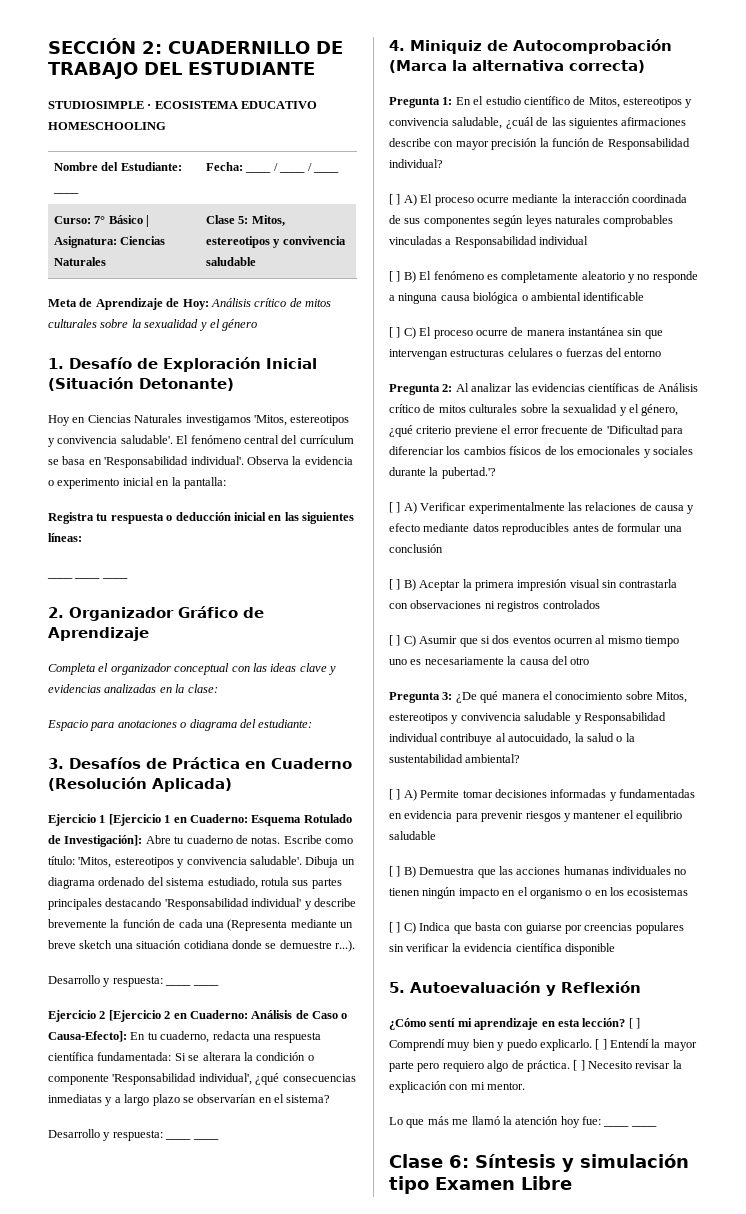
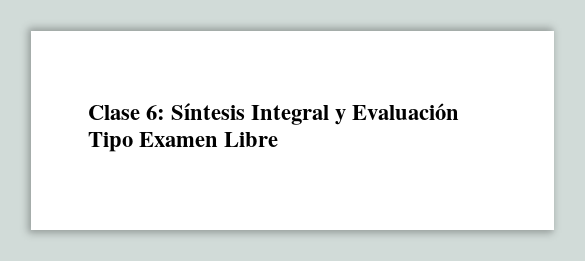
- SECCIÓN 2: CUADERNILLO DE TRABAJO DEL ESTUDIANTE
- STUDIOSIMPLE · ECOSISTEMA EDUCATIVO HOMESCHOOLING
- Nombre del Estudiante: ____ | Fecha: ____ / ____ / ____
- Curso: 7° Básico | Asignatura: Ciencias Naturales | Clase 5: Mitos, estereotipos y convivencia saludable
- Meta de Aprendizaje de Hoy: Análisis crítico de mitos culturales sobre la sexualidad y el género
- 1. Desafío de Exploración Inicial (Situación Detonante)
- Hoy en Ciencias Naturales investigamos 'Mitos, estereotipos y convivencia saludable'. El fenómeno central del currículum se basa en 'Responsabilidad individual'. Observa la evidencia o experimento inicial en la pantalla:
- Registra tu respuesta o deducción inicial en las siguientes líneas:
- ____ ____ ____
- 2. Organizador Gráfico de Aprendizaje
- Completa el organizador conceptual con las ideas clave y evidencias analizadas en la clase:
- Espacio para anotaciones o diagrama del estudiante:
- 3. Desafíos de Práctica en Cuaderno (Resolución Aplicada)
- Ejercicio 1 [Ejercicio 1 en Cuaderno: Esquema Rotulado de Investigación]: Abre tu cuaderno de notas. Escribe como título: 'Mitos, estereotipos y convivencia saludable'. Dibuja un diagrama ordenado del sistema estudiado, rotula sus partes principales destacando 'Responsabilidad individual' y describe brevemente la función de cada una (Representa mediante un breve sketch una situación cotidiana donde se demuestre r...).
- Desarrollo y respuesta: ____ ____
- Ejercicio 2 [Ejercicio 2 en Cuaderno: Análisis de Caso o Causa-Efecto]: En tu cuaderno, redacta una respuesta científica fundamentada: Si se alterara la condición o componente 'Responsabilidad individual', ¿qué consecuencias inmediatas y a largo plazo se observarían en el sistema?
- Desarrollo y respuesta: ____ ____
- 4. Miniquiz de Autocomprobación (Marca la alternativa correcta)
- Pregunta 1: En el estudio científico de Mitos, estereotipos y convivencia saludable, ¿cuál de las siguientes afirmaciones describe con mayor precisión la función de Responsabilidad individual?
- [ ] A) El proceso ocurre mediante la interacción coordinada de sus componentes según leyes naturales comprobables vinculadas a Responsabilidad individual
- [ ] B) El fenómeno es completamente aleatorio y no responde a ninguna causa biológica o ambiental identificable
- [ ] C) El proceso ocurre de manera instantánea sin que intervengan estructuras celulares o fuerzas del entorno
- Pregunta 2: Al analizar las evidencias científicas de Análisis crítico de mitos culturales sobre la sexualidad y el género, ¿qué criterio previene el error frecuente de 'Dificultad para diferenciar los cambios físicos de los emocionales y sociales durante la pubertad.'?
- [ ] A) Verificar experimentalmente las relaciones de causa y efecto mediante datos reproducibles antes de formular una conclusión
- [ ] B) Aceptar la primera impresión visual sin contrastarla con observaciones ni registros controlados
- [ ] C) Asumir que si dos eventos ocurren al mismo tiempo uno es necesariamente la causa del otro
- Pregunta 3: ¿De qué manera el conocimiento sobre Mitos, estereotipos y convivencia saludable y Responsabilidad individual contribuye al autocuidado, la salud o la sustentabilidad ambiental?
- [ ] A) Permite tomar decisiones informadas y fundamentadas en evidencia para prevenir riesgos y mantener el equilibrio saludable
- [ ] B) Demuestra que las acciones humanas individuales no tienen ningún impacto en el organismo o en los ecosistemas
- [ ] C) Indica que basta con guiarse por creencias populares sin verificar la evidencia científica disponible
- 5. Autoevaluación y Reflexión
- ¿Cómo sentí mi aprendizaje en esta lección? [ ] Comprendí muy bien y puedo explicarlo. [ ] Entendí la mayor parte pero requiero algo de práctica. [ ] Necesito revisar la explicación con mi mentor.
- Lo que más me llamó la atención hoy fue: ____ ____
- Clase 6: Síntesis y simulación tipo Examen Libre
+ Clase 6: Síntesis Integral y Evaluación Tipo Examen Libre

